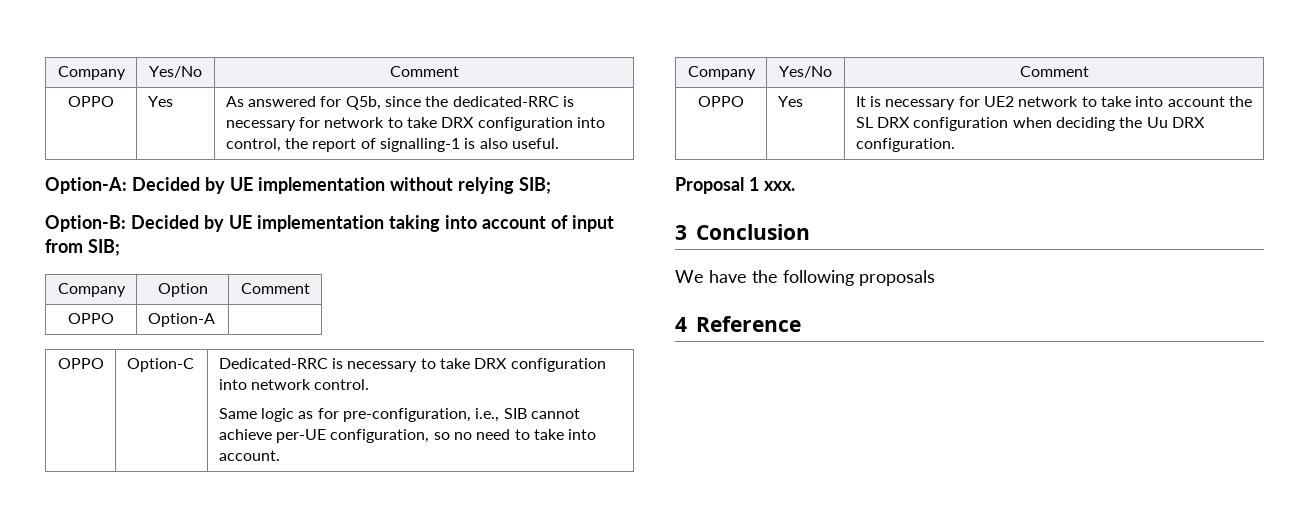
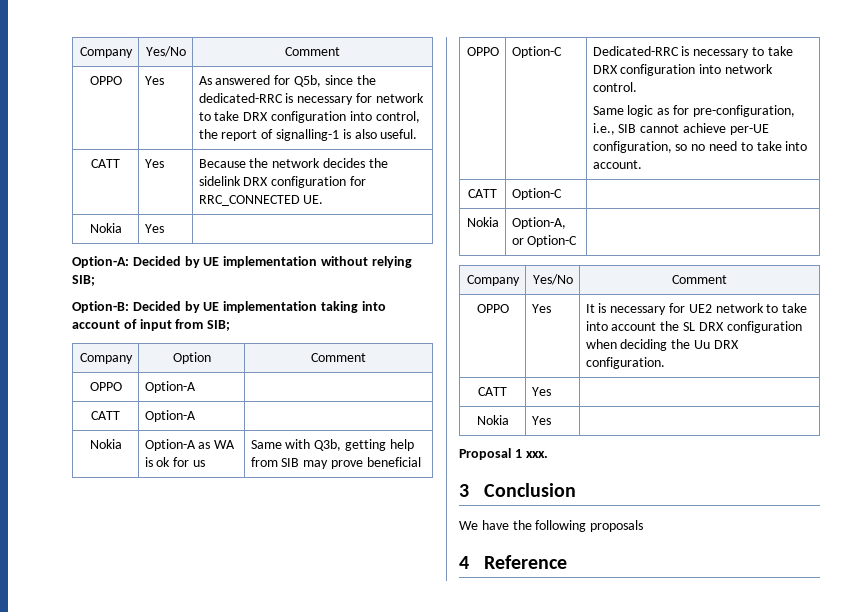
+ CATT | Yes | Because the network decides the sidelink DRX configuration for RRC_CONNECTED UE.
+ Nokia | Yes |
+ CATT | Option-A |
+ Nokia | Option-A as WA is ok for us | Same with Q3b, getting help from SIB may prove beneficial
+ CATT | Option-C |
+ Nokia | Option-A, or Option-C |
  OPPO | Yes | It is necessary for UE2 network to take into account the SL DRX configuration when deciding the Uu DRX configuration.
+ CATT | Yes |
+ Nokia | Yes |

